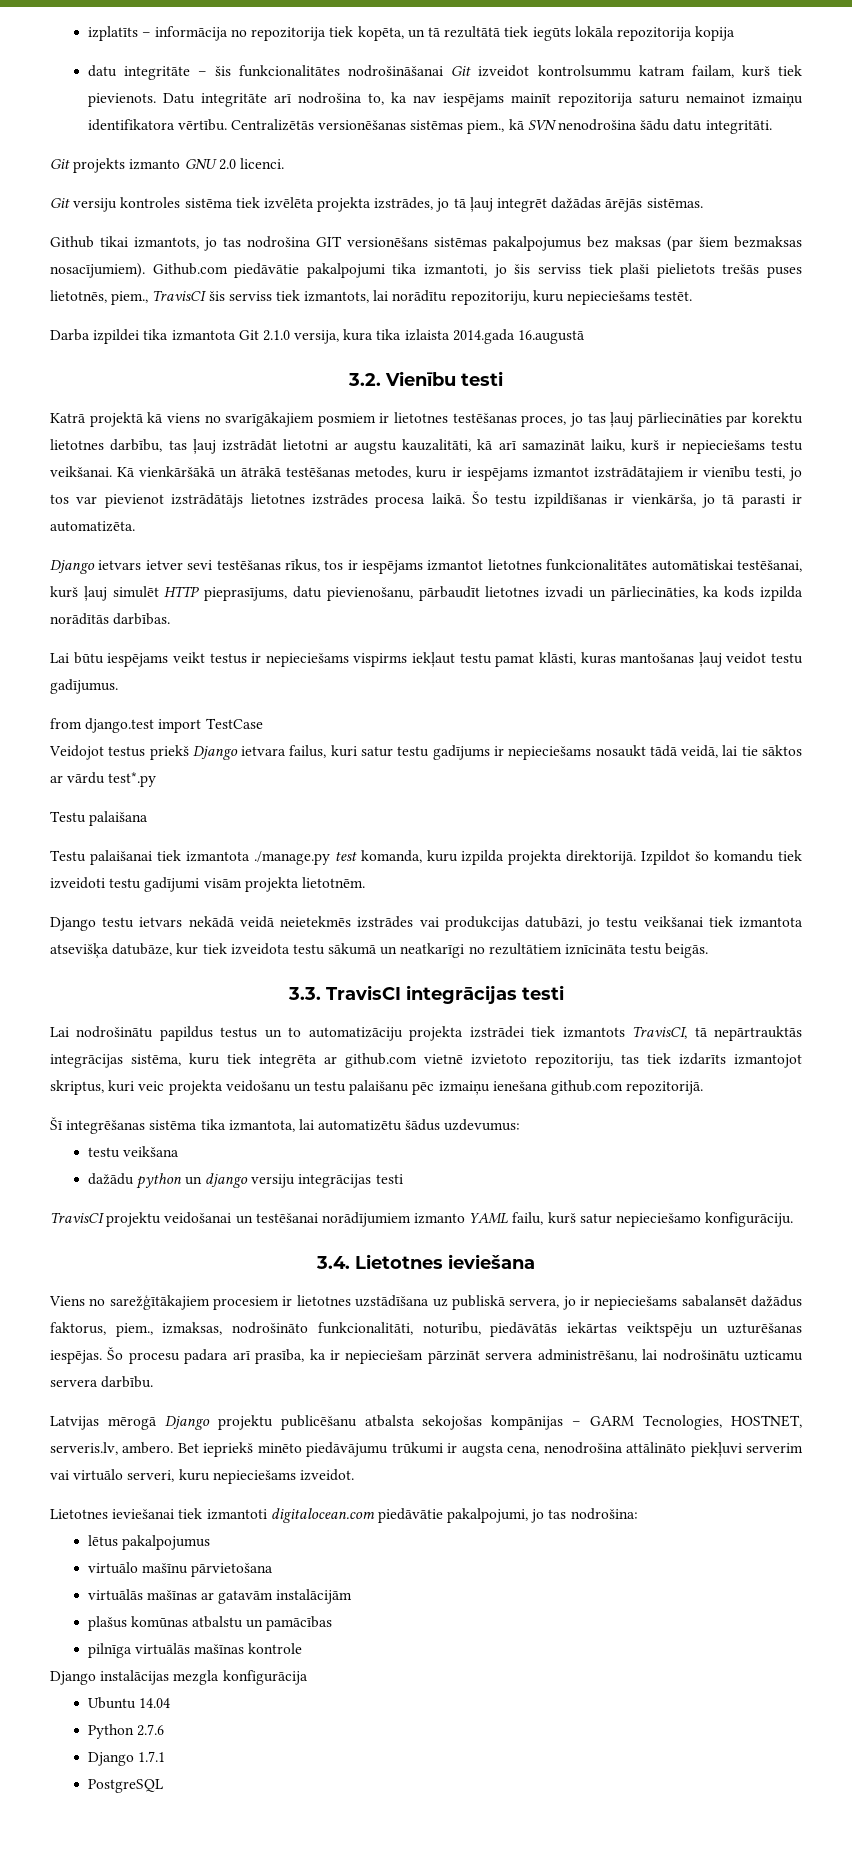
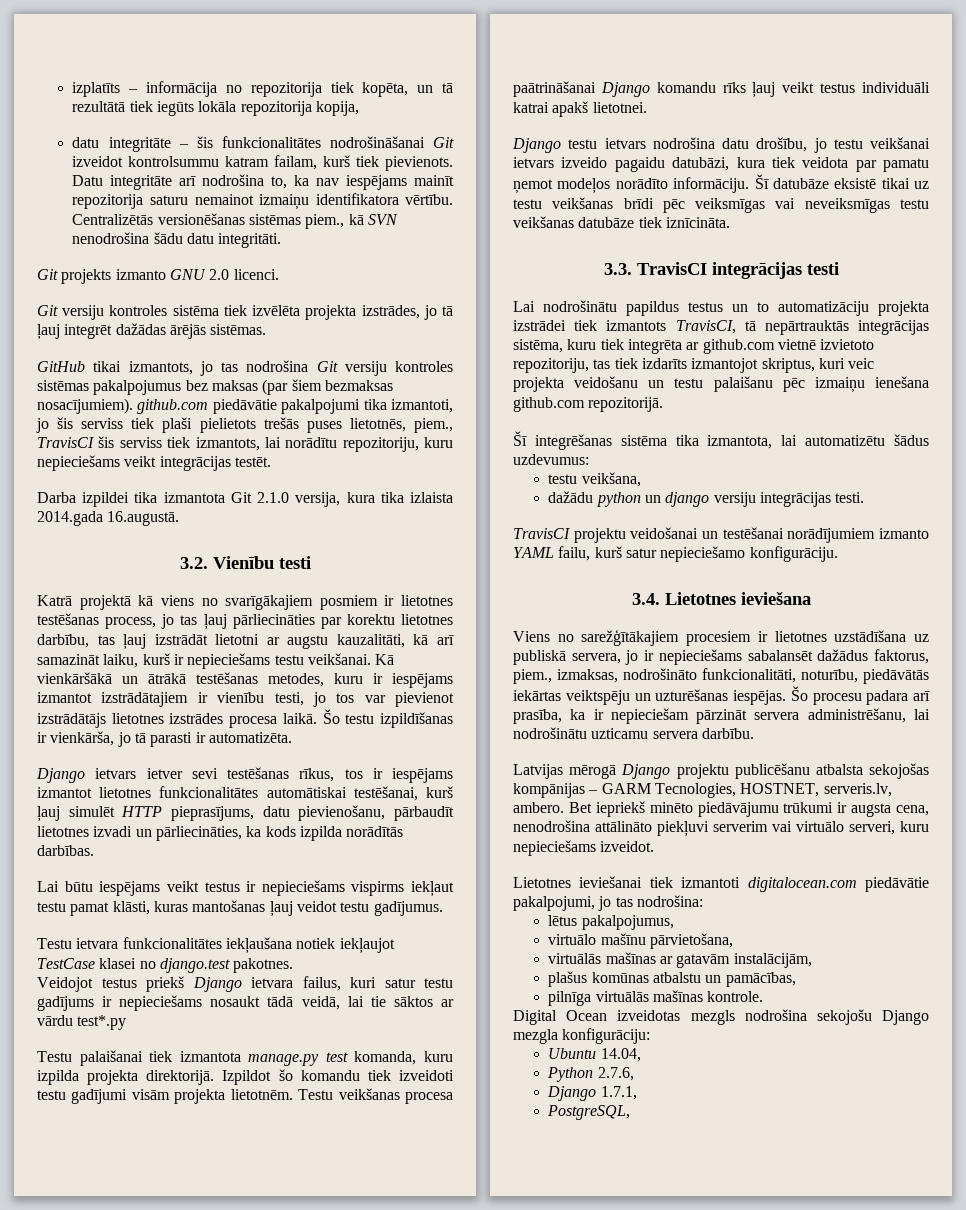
- izplatīts – informācija no repozitorija tiek kopēta, un tā rezultātā tiek iegūts lokāla repozitorija kopija
+ izplatīts – informācija no repozitorija tiek kopēta, un tā rezultātā tiek iegūts lokāla repozitorija kopija,
- Github tikai izmantots, jo tas nodrošina GIT versionēšans sistēmas pakalpojumus bez maksas (par šiem bezmaksas nosacījumiem). Github.com piedāvātie pakalpojumi tika izmantoti, jo šis serviss tiek plaši pielietots trešās puses lietotnēs, piem., TravisCI šis serviss tiek izmantots, lai norādītu repozitoriju, kuru nepieciešams testēt.
+ GitHub tikai izmantots, jo tas nodrošina Git versiju kontroles sistēmas pakalpojumus bez maksas (par šiem bezmaksas nosacījumiem). github.com piedāvātie pakalpojumi tika izmantoti, jo šis serviss tiek plaši pielietots trešās puses lietotnēs, piem., TravisCI šis serviss tiek izmantots, lai norādītu repozitoriju, kuru nepieciešams veikt integrācijas testēt.
- Darba izpildei tika izmantota Git 2.1.0 versija, kura tika izlaista 2014.gada 16.augustā
+ Darba izpildei tika izmantota Git 2.1.0 versija, kura tika izlaista 2014.gada 16.augustā.
- Katrā projektā kā viens no svarīgākajiem posmiem ir lietotnes testēšanas proces, jo tas ļauj pārliecināties par korektu lietotnes darbību, tas ļauj izstrādāt lietotni ar augstu kauzalitāti, kā arī samazināt laiku, kurš ir nepieciešams testu veikšanai.
+ Katrā projektā kā viens no svarīgākajiem posmiem ir lietotnes testēšanas process, jo tas ļauj pārliecināties par korektu lietotnes darbību, tas ļauj izstrādāt lietotni ar augstu kauzalitāti, kā arī samazināt laiku, kurš ir nepieciešams testu veikšanai.
- from django.test import TestCase
+ Testu ietvara funkcionalitātes iekļaušana notiek iekļaujot TestCase klasei no django.test pakotnes.
- Testu palaišana
- Testu palaišanai tiek izmantota ./manage.py test komanda, kuru izpilda projekta direktorijā.
+ Testu palaišanai tiek izmantota manage.py test komanda, kuru izpilda projekta direktorijā.
- Izpildot šo komandu tiek izveidoti testu gadījumi visām projekta lietotnēm.
- Django testu ietvars nekādā veidā neietekmēs izstrādes vai produkcijas datubāzi, jo testu veikšanai tiek izmantota atsevišķa datubāze, kur tiek izveidota testu sākumā un neatkarīgi no rezultātiem iznīcināta testu beigās.
+ Izpildot šo komandu tiek izveidoti testu gadījumi visām projekta lietotnēm. Testu veikšanas procesa paātrināšanai Django komandu rīks ļauj veikt testus individuāli katrai apakš lietotnei.
+ Django testu ietvars nodrošina datu drošību, jo testu veikšanai ietvars izveido pagaidu datubāzi, kura tiek veidota par pamatu ņemot modeļos norādīto informāciju. Šī datubāze eksistē tikai uz testu veikšanas brīdi pēc veiksmīgas vai neveiksmīgas testu veikšanas datubāze tiek iznīcināta.
- testu veikšana
+ testu veikšana,
- dažādu python un django versiju integrācijas testi
+ dažādu python un django versiju integrācijas testi.
- lētus pakalpojumus
+ lētus pakalpojumus,
- virtuālo mašīnu pārvietošana
+ virtuālo mašīnu pārvietošana,
- virtuālās mašīnas ar gatavām instalācijām
+ virtuālās mašīnas ar gatavām instalācijām,
- plašus komūnas atbalstu un pamācības
+ plašus komūnas atbalstu un pamācības,
- pilnīga virtuālās mašīnas kontrole
- Django instalācijas mezgla konfigurācija
- Ubuntu 14.04
- Python 2.7.6
- Django 1.7.1
- PostgreSQL
+ pilnīga virtuālās mašīnas kontrole.
+ Digital Ocean izveidotas mezgls nodrošina sekojošu Django mezgla konfigurāciju:
+ Ubuntu 14.04,
+ Python 2.7.6,
+ Django 1.7.1,
+ PostgreSQL,

